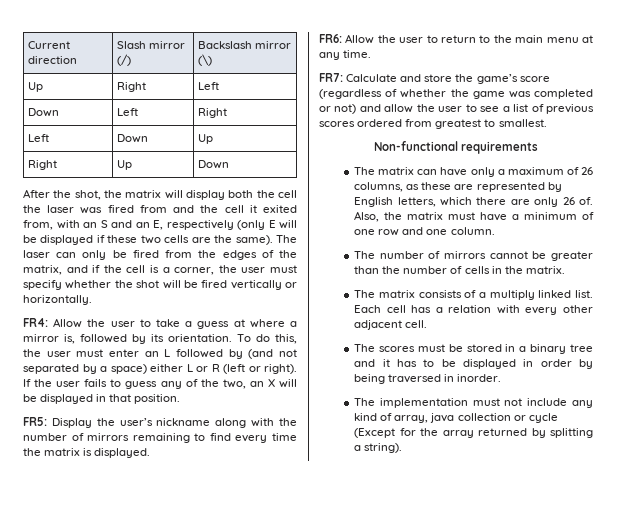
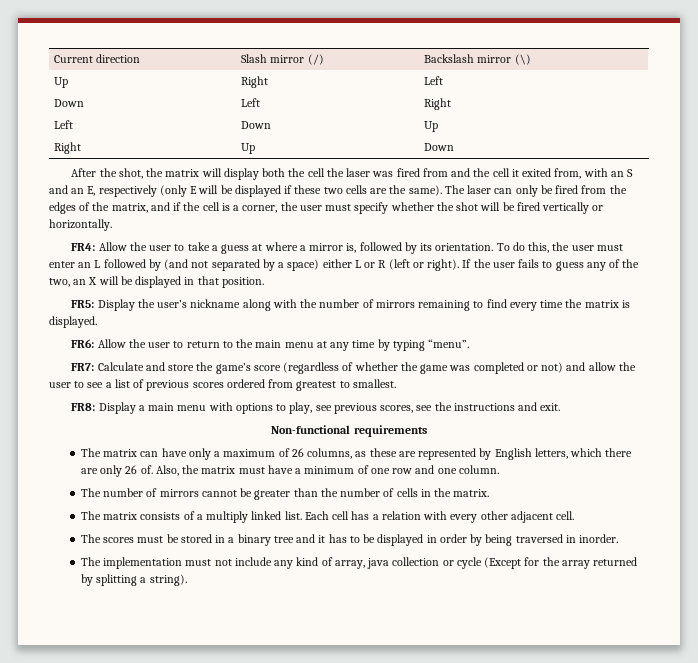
- FR6: Allow the user to return to the main menu at any time.
+ FR6: Allow the user to return to the main menu at any time by typing “menu”.
+ FR8: Display a main menu with options to play, see previous scores, see the instructions and exit.

